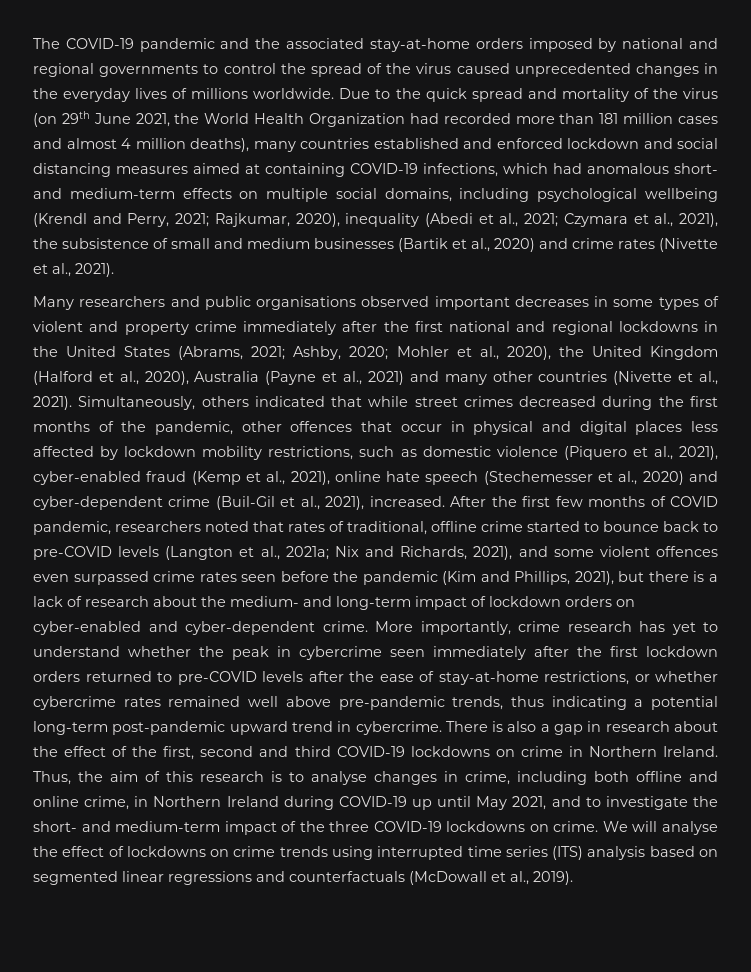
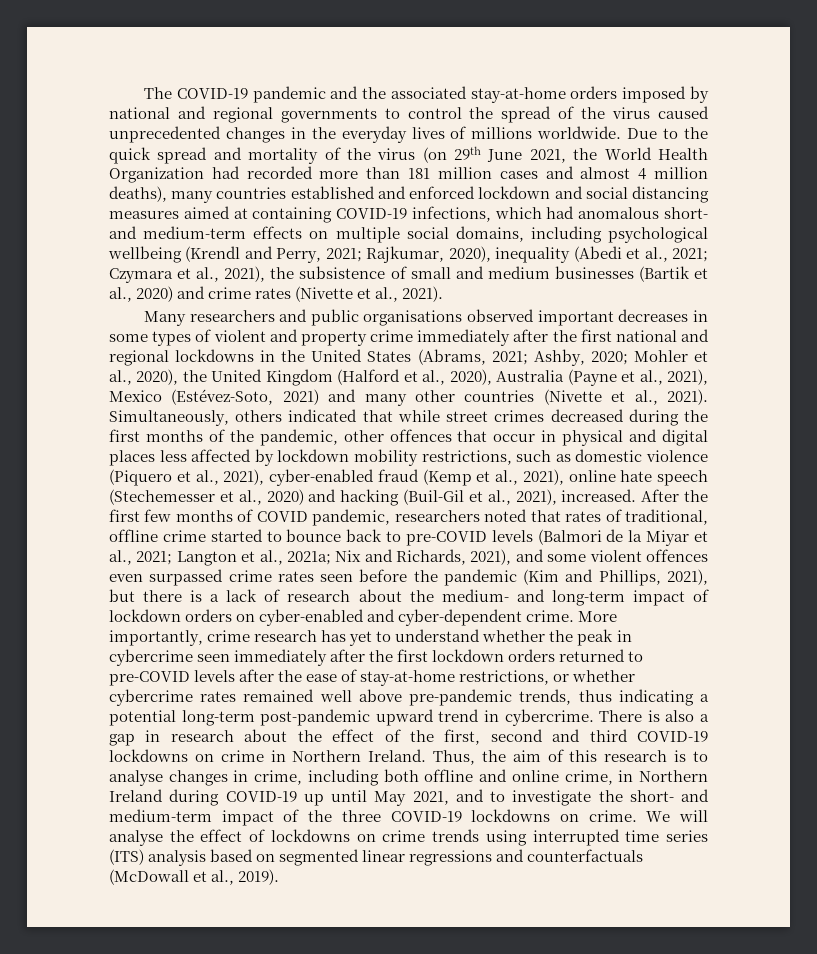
- Many researchers and public organisations observed important decreases in some types of violent and property crime immediately after the first national and regional lockdowns in the United States (Abrams, 2021; Ashby, 2020; Mohler et al., 2020), the United Kingdom (Halford et al., 2020), Australia (Payne et al., 2021) and many other countries (Nivette et al., 2021).
+ Many researchers and public organisations observed important decreases in some types of violent and property crime immediately after the first national and regional lockdowns in the United States (Abrams, 2021; Ashby, 2020; Mohler et al., 2020), the United Kingdom (Halford et al., 2020), Australia (Payne et al., 2021), Mexico (Estévez-Soto, 2021) and many other countries (Nivette et al., 2021).
- Simultaneously, others indicated that while street crimes decreased during the first months of the pandemic, other offences that occur in physical and digital places less affected by lockdown mobility restrictions, such as domestic violence (Piquero et al., 2021), cyber-enabled fraud (Kemp et al., 2021), online hate speech (Stechemesser et al., 2020) and cyber-dependent crime (Buil-Gil et al., 2021), increased.
+ Simultaneously, others indicated that while street crimes decreased during the first months of the pandemic, other offences that occur in physical and digital places less affected by lockdown mobility restrictions, such as domestic violence (Piquero et al., 2021), cyber-enabled fraud (Kemp et al., 2021), online hate speech (Stechemesser et al., 2020) and hacking (Buil-Gil et al., 2021), increased.
- After the first few months of COVID pandemic, researchers noted that rates of traditional, offline crime started to bounce back to pre-COVID levels (Langton et al., 2021a;
+ After the first few months of COVID pandemic, researchers noted that rates of traditional, offline crime started to bounce back to pre-COVID levels (Balmori de la Miyar et al., 2021; Langton et al., 2021a;

